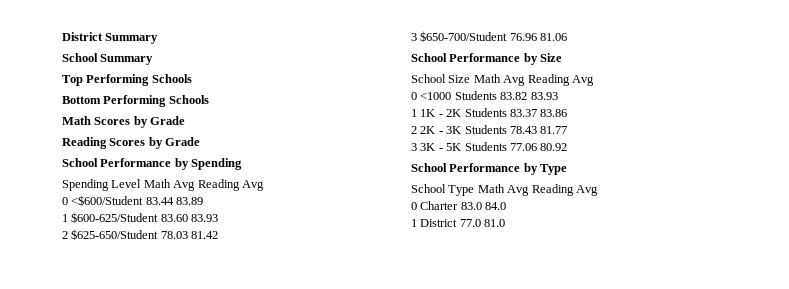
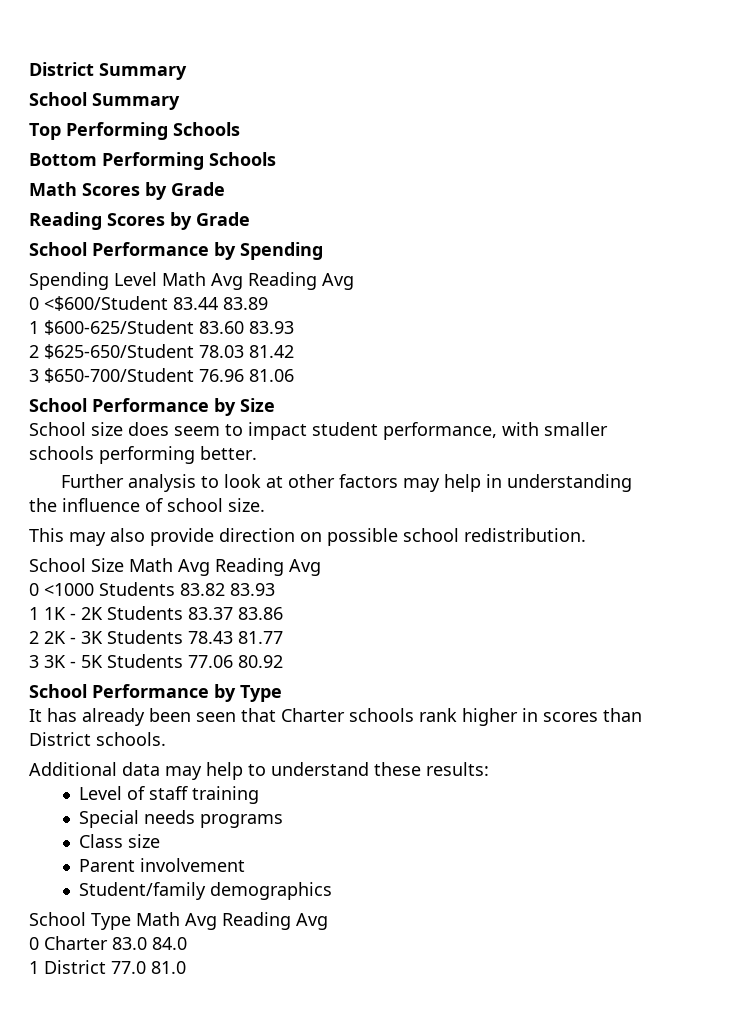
+ School size does seem to impact student performance, with smaller schools performing better.
+ Further analysis to look at other factors may help in understanding the influence of school size.
+ This may also provide direction on possible school redistribution.
+ It has already been seen that Charter schools rank higher in scores than District schools.
+ Additional data may help to understand these results:
+ Level of staff training
+ Special needs programs
+ Class size
+ Parent involvement
+ Student/family demographics

